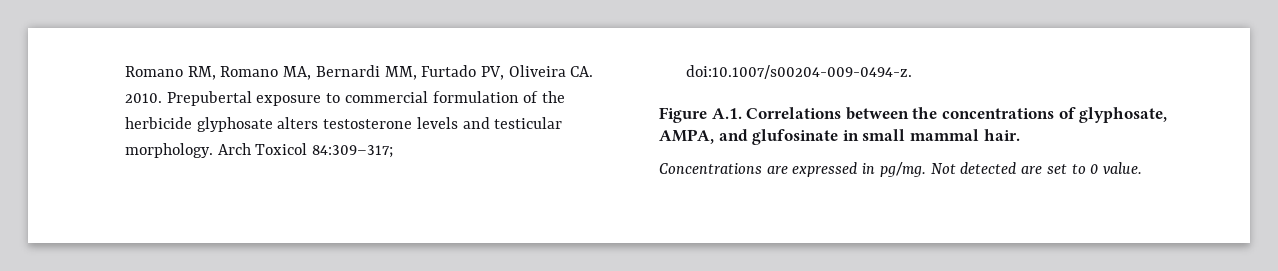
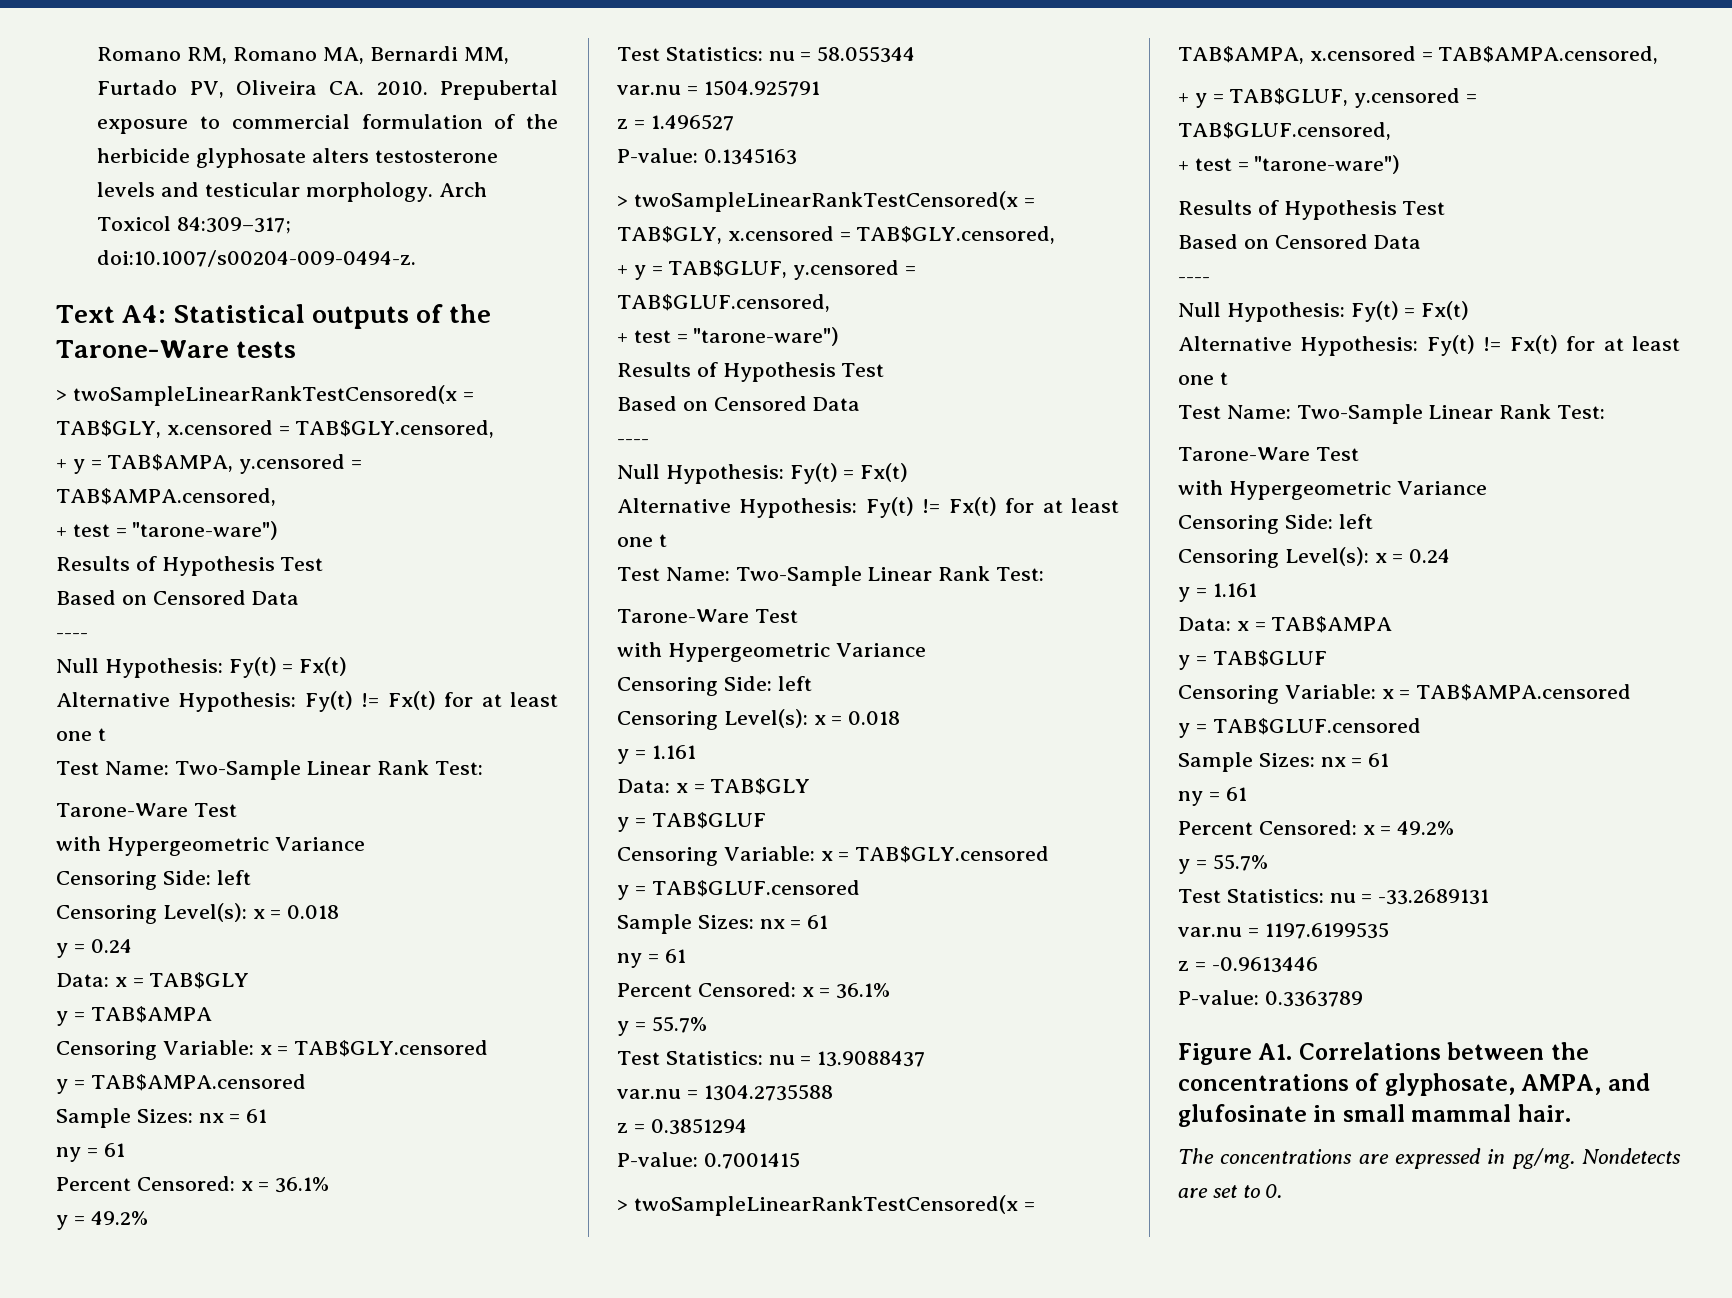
+ Text A4: Statistical outputs of the Tarone-Ware tests
+ > twoSampleLinearRankTestCensored(x = TAB$GLY, x.censored = TAB$GLY.censored,
+ + y = TAB$AMPA, y.censored = TAB$AMPA.censored,
+ + test = "tarone-ware")
+ Results of Hypothesis Test
+ Based on Censored Data
+ ----
+ Null Hypothesis: Fy(t) = Fx(t)
+ Alternative Hypothesis: Fy(t) != Fx(t) for at least one t
+ Test Name: Two-Sample Linear Rank Test:
+ Tarone-Ware Test
+ with Hypergeometric Variance
+ Censoring Side: left
+ Censoring Level(s): x = 0.018
+ y = 0.24
+ Data: x = TAB$GLY
+ y = TAB$AMPA
+ Censoring Variable: x = TAB$GLY.censored
+ y = TAB$AMPA.censored
+ Sample Sizes: nx = 61
+ ny = 61
+ Percent Censored: x = 36.1%
+ y = 49.2%
+ Test Statistics: nu = 58.055344
+ var.nu = 1504.925791
+ z = 1.496527
+ P-value: 0.1345163
+ > twoSampleLinearRankTestCensored(x = TAB$GLY, x.censored = TAB$GLY.censored,
+ + y = TAB$GLUF, y.censored = TAB$GLUF.censored,
+ + test = "tarone-ware")
+ Results of Hypothesis Test
+ Based on Censored Data
+ ----
+ Null Hypothesis: Fy(t) = Fx(t)
+ Alternative Hypothesis: Fy(t) != Fx(t) for at least one t
+ Test Name: Two-Sample Linear Rank Test:
+ Tarone-Ware Test
+ with Hypergeometric Variance
+ Censoring Side: left
+ Censoring Level(s): x = 0.018
+ y = 1.161
+ Data: x = TAB$GLY
+ y = TAB$GLUF
+ Censoring Variable: x = TAB$GLY.censored
+ y = TAB$GLUF.censored
+ Sample Sizes: nx = 61
+ ny = 61
+ Percent Censored: x = 36.1%
+ y = 55.7%
+ Test Statistics: nu = 13.9088437
+ var.nu = 1304.2735588
+ z = 0.3851294
+ P-value: 0.7001415
+ > twoSampleLinearRankTestCensored(x = TAB$AMPA, x.censored = TAB$AMPA.censored,
+ + y = TAB$GLUF, y.censored = TAB$GLUF.censored,
+ + test = "tarone-ware")
+ Results of Hypothesis Test
+ Based on Censored Data
+ ----
+ Null Hypothesis: Fy(t) = Fx(t)
+ Alternative Hypothesis: Fy(t) != Fx(t) for at least one t
+ Test Name: Two-Sample Linear Rank Test:
+ Tarone-Ware Test
+ with Hypergeometric Variance
+ Censoring Side: left
+ Censoring Level(s): x = 0.24
+ y = 1.161
+ Data: x = TAB$AMPA
+ y = TAB$GLUF
+ Censoring Variable: x = TAB$AMPA.censored
+ y = TAB$GLUF.censored
+ Sample Sizes: nx = 61
+ ny = 61
+ Percent Censored: x = 49.2%
+ y = 55.7%
+ Test Statistics: nu = -33.2689131
+ var.nu = 1197.6199535
+ z = -0.9613446
+ P-value: 0.3363789
- Figure A.1. Correlations between the concentrations of glyphosate, AMPA, and glufosinate in small mammal hair.
+ Figure A1. Correlations between the concentrations of glyphosate, AMPA, and glufosinate in small mammal hair.
- Concentrations are expressed in pg/mg.
+ The concentrations are expressed in pg/mg.
- Not detected are set to 0 value.
+ Nondetects are set to 0.

